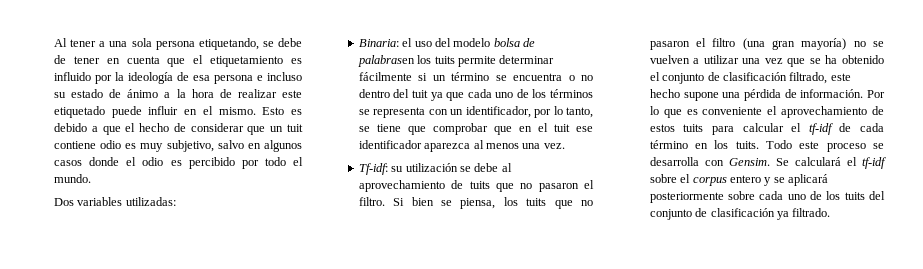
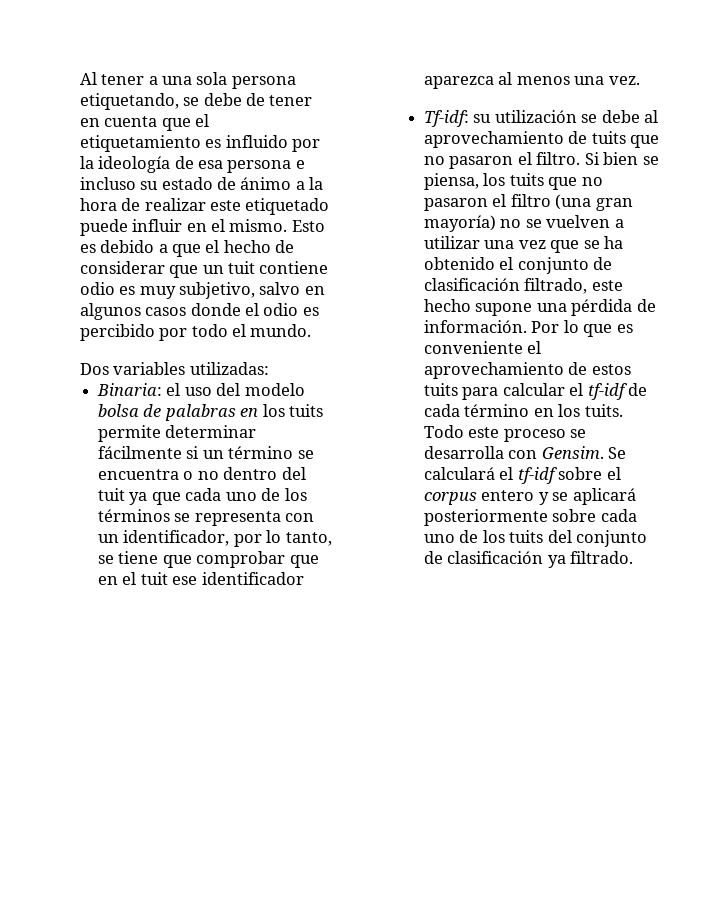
- Binaria: el uso del modelo bolsa de palabrasen los tuits permite determinar fácilmente si un término se encuentra o no dentro del tuit ya que cada uno de los términos se representa con un identificador, por lo tanto, se tiene que comprobar que en el tuit ese identificador aparezca al menos una vez.
+ Binaria: el uso del modelo bolsa de palabras en los tuits permite determinar fácilmente si un término se encuentra o no dentro del tuit ya que cada uno de los términos se representa con un identificador, por lo tanto, se tiene que comprobar que en el tuit ese identificador aparezca al menos una vez.

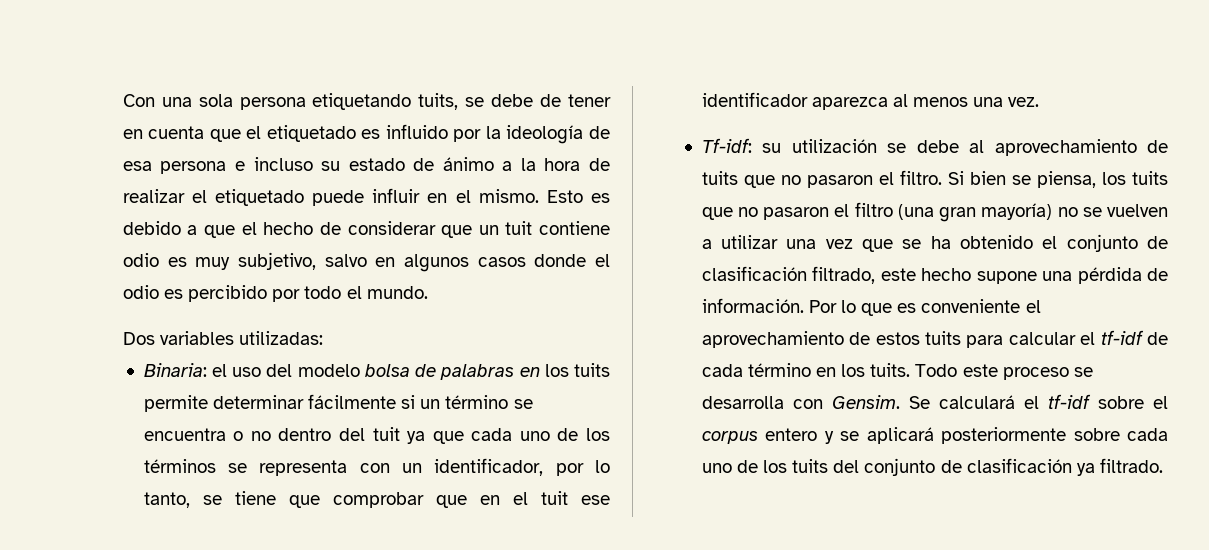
- Al tener a una sola persona etiquetando, se debe de tener en cuenta que el etiquetamiento es influido por la ideología de esa persona e incluso su estado de ánimo a la hora de realizar este etiquetado puede influir en el mismo.
+ Con una sola persona etiquetando tuits, se debe de tener en cuenta que el etiquetado es influido por la ideología de esa persona e incluso su estado de ánimo a la hora de realizar el etiquetado puede influir en el mismo.

